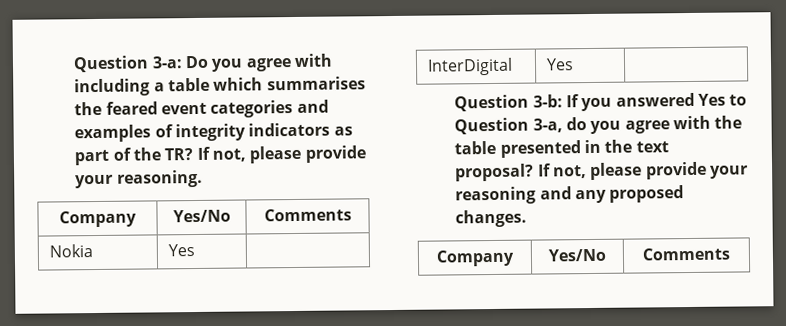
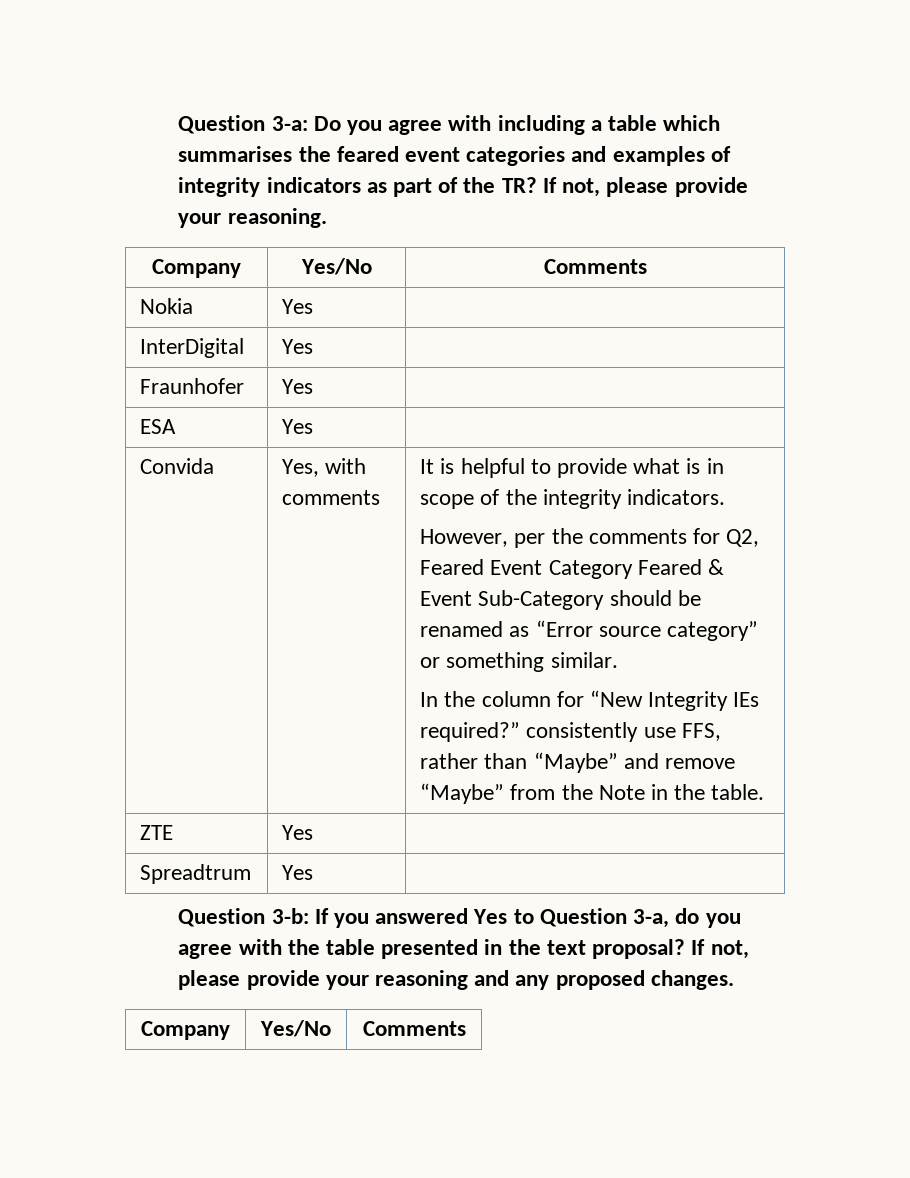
+ Fraunhofer | Yes |
+ ESA | Yes |
+ Convida | Yes, with comments | It is helpful to provide what is in scope of the integrity indicators.
+ However, per the comments for Q2, Feared Event Category Feared & Event Sub-Category should be renamed as “Error source category” or something similar.
+ In the column for “New Integrity IEs required?” consistently use FFS, rather than “Maybe” and remove “Maybe” from the Note in the table.
+ ZTE | Yes |
+ Spreadtrum | Yes |

